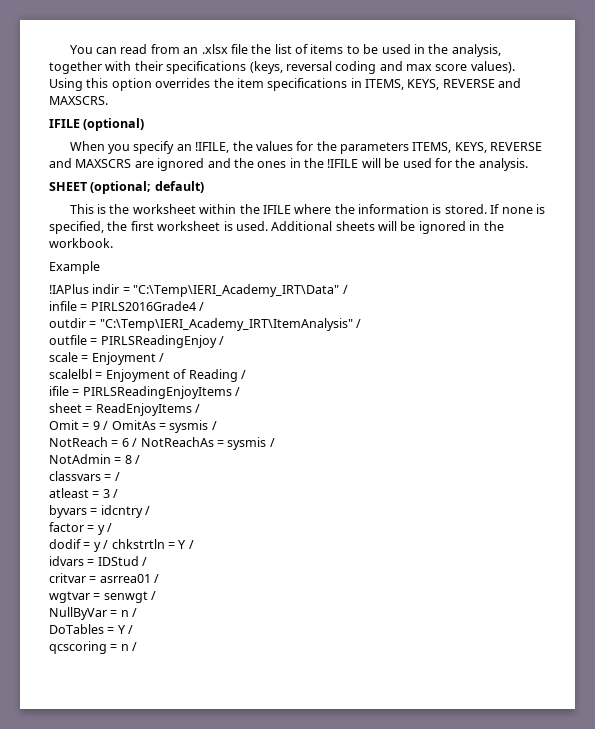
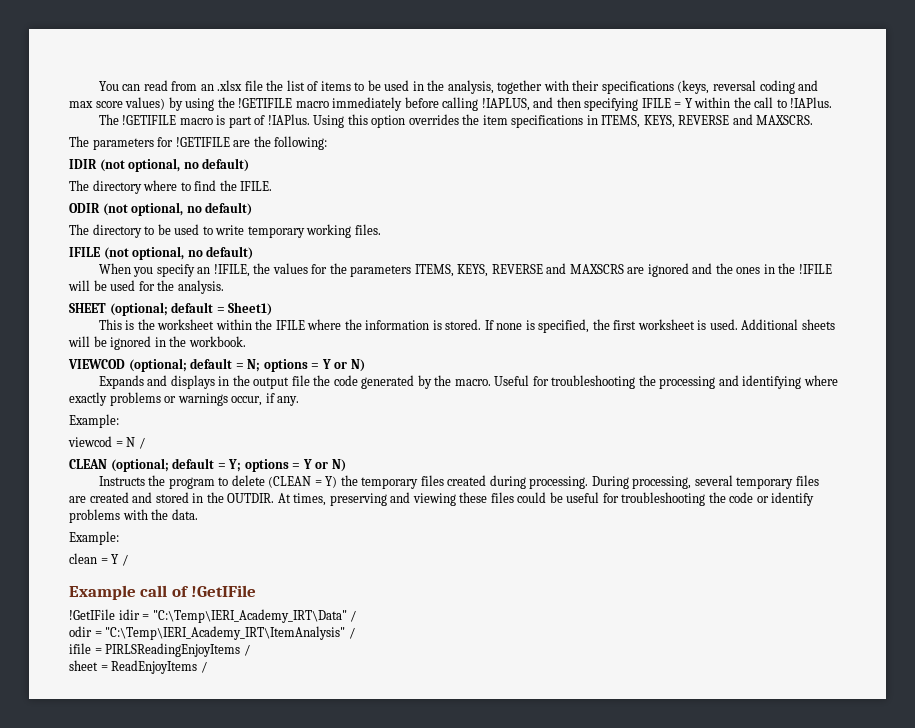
- You can read from an .xlsx file the list of items to be used in the analysis, together with their specifications (keys, reversal coding and max score values).
+ You can read from an .xlsx file the list of items to be used in the analysis, together with their specifications (keys, reversal coding and max score values) by using the !GETIFILE macro immediately before calling !IAPLUS, and then specifying IFILE = Y within the call to !IAPlus.
+ The !GETIFILE macro is part of !IAPlus.
- IFILE (optional)
+ The parameters for !GETIFILE are the following:
+ IDIR (not optional, no default)
+ The directory where to find the IFILE.
+ ODIR (not optional, no default)
+ The directory to be used to write temporary working files.
+ IFILE (not optional, no default)
- SHEET (optional; default)
+ SHEET (optional; default = Sheet1)
- Example
- !IAPlus indir = "C:\Temp\IERI_Academy_IRT\Data" /
- infile = PIRLS2016Grade4 /
- outdir = "C:\Temp\IERI_Academy_IRT\ItemAnalysis" /
- outfile = PIRLSReadingEnjoy /
- scale = Enjoyment /
- scalelbl = Enjoyment of Reading /
+ VIEWCOD (optional; default = N; options = Y or N)
+ Expands and displays in the output file the code generated by the macro. Useful for troubleshooting the processing and identifying where exactly problems or warnings occur, if any.
+ Example:
+ viewcod = N /
+ CLEAN (optional; default = Y; options = Y or N)
+ Instructs the program to delete (CLEAN = Y) the temporary files created during processing. During processing, several temporary files are created and stored in the OUTDIR. At times, preserving and viewing these files could be useful for troubleshooting the code or identify problems with the data.
+ Example:
+ clean = Y /
+ Example call of !GetIFile
+ !GetIFile idir = "C:\Temp\IERI_Academy_IRT\Data" /
+ odir = "C:\Temp\IERI_Academy_IRT\ItemAnalysis" /
- Omit = 9 / OmitAs = sysmis /
- NotReach = 6 / NotReachAs = sysmis /
- NotAdmin = 8 /
- classvars = /
- atleast = 3 /
- byvars = idcntry /
- factor = y /
- dodif = y / chkstrtln = Y /
- idvars = IDStud /
- critvar = asrrea01 /
- wgtvar = senwgt /
- NullByVar = n /
- DoTables = Y /
- qcscoring = n /

